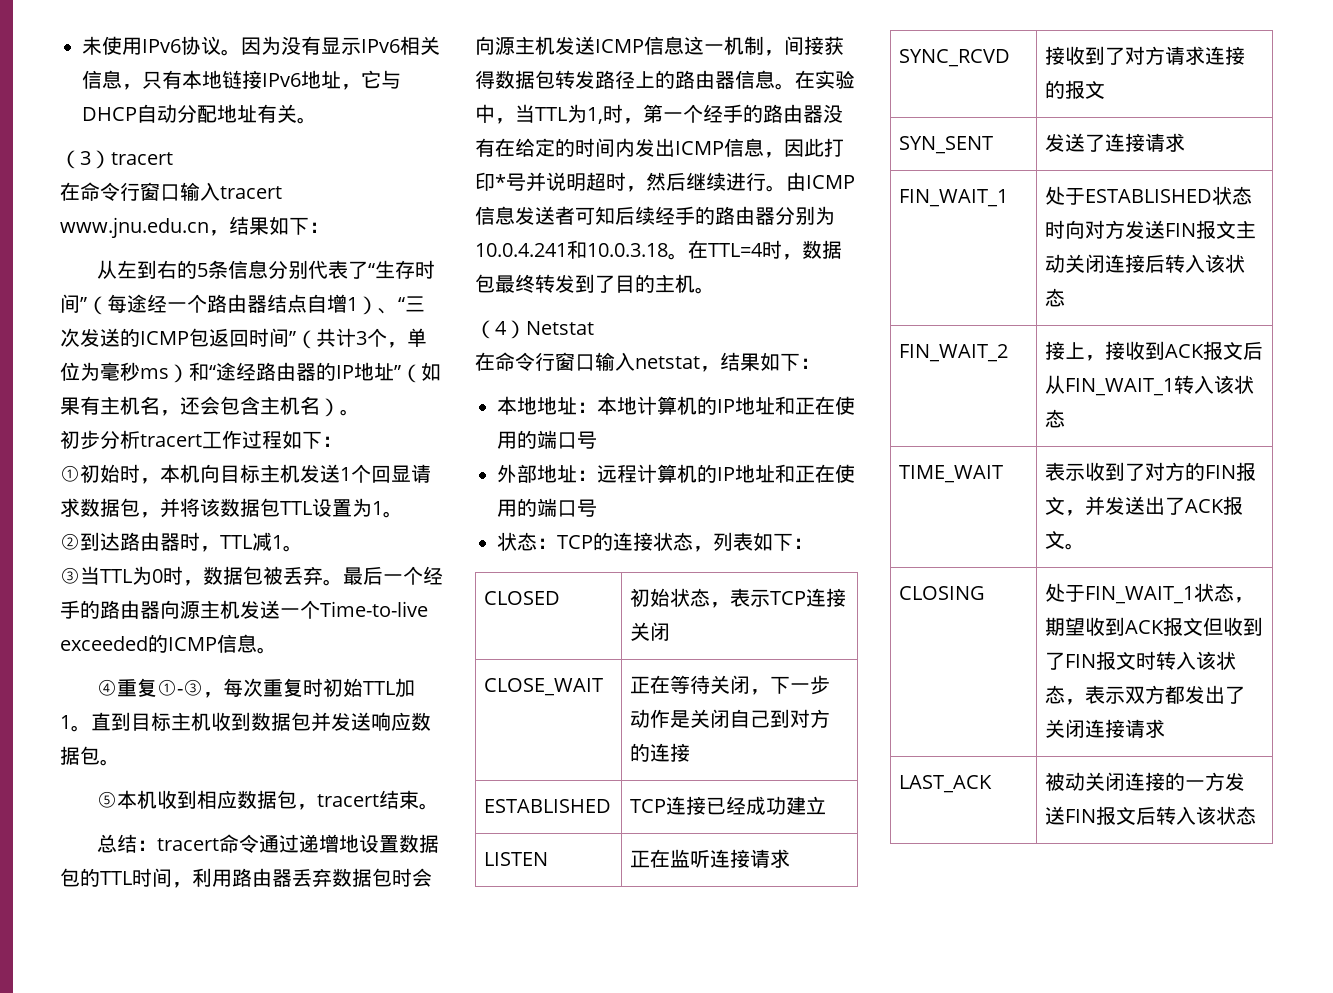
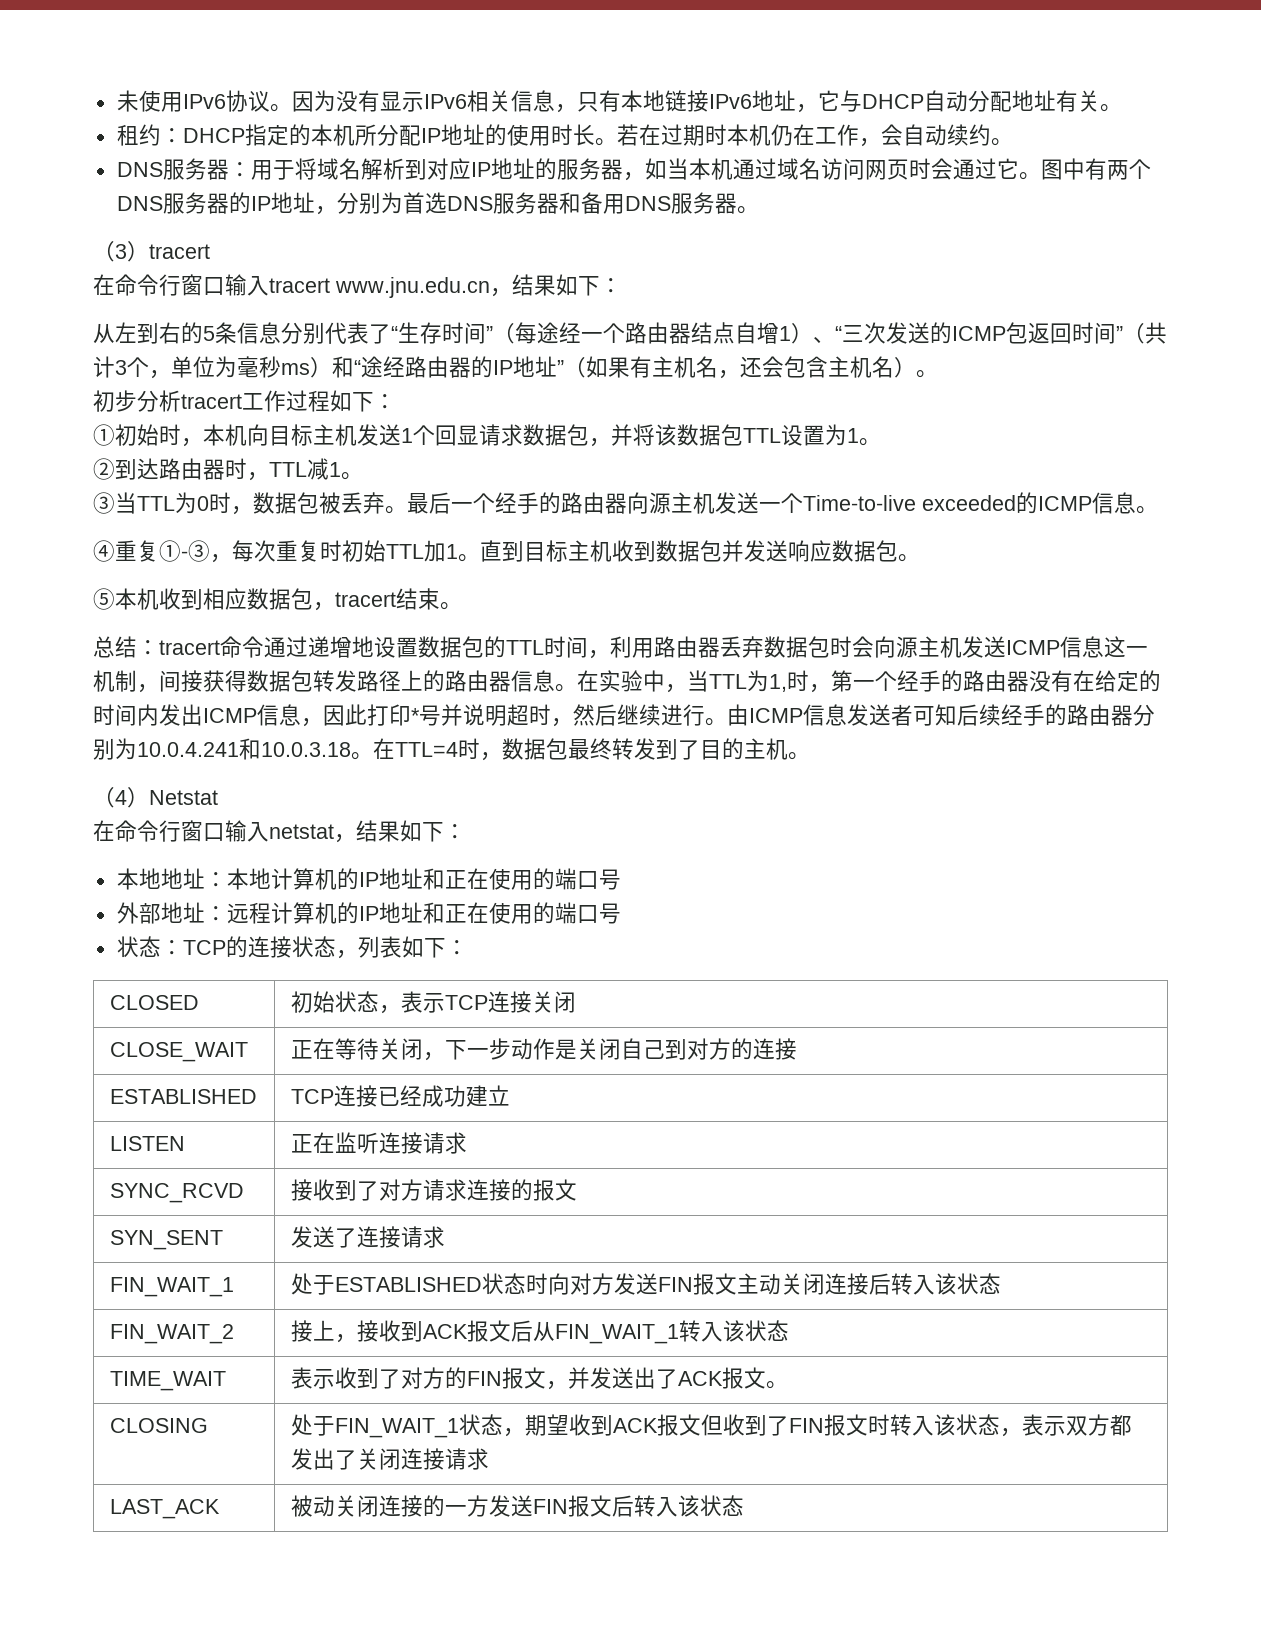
+ 租约：DHCP指定的本机所分配IP地址的使用时长。若在过期时本机仍在工作，会自动续约。
+ DNS服务器：用于将域名解析到对应IP地址的服务器，如当本机通过域名访问网页时会通过它。图中有两个DNS服务器的IP地址，分别为首选DNS服务器和备用DNS服务器。

